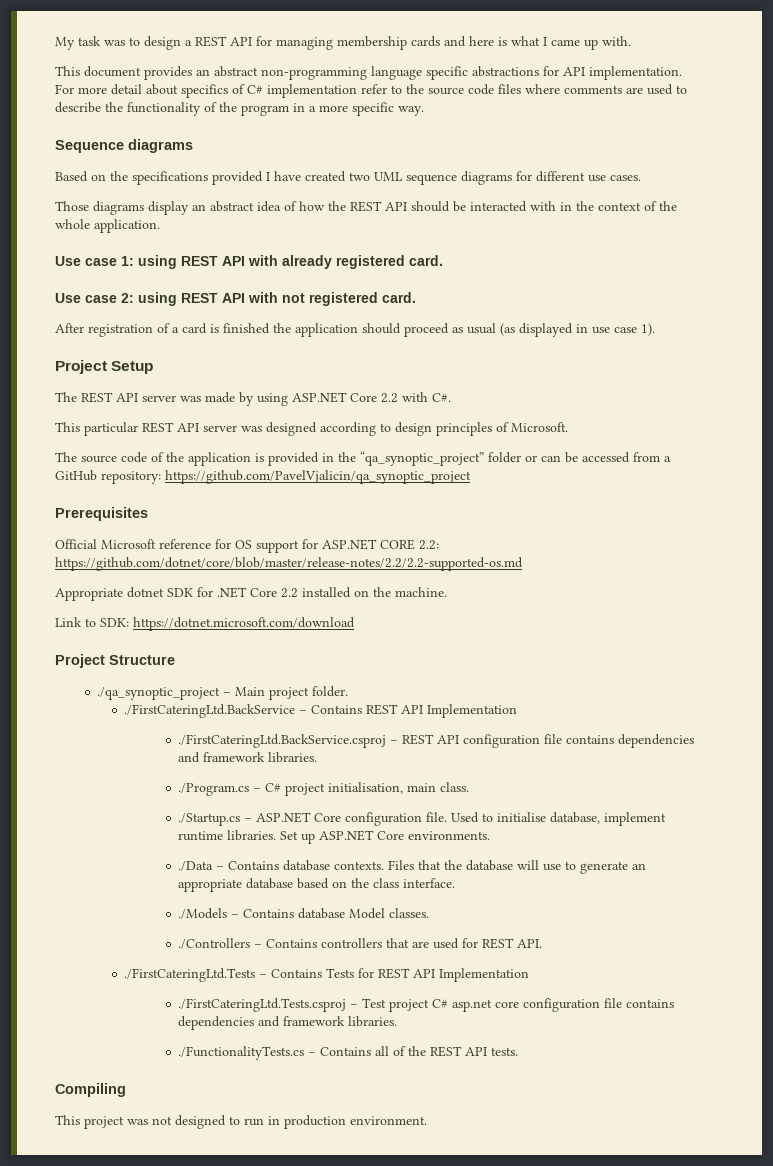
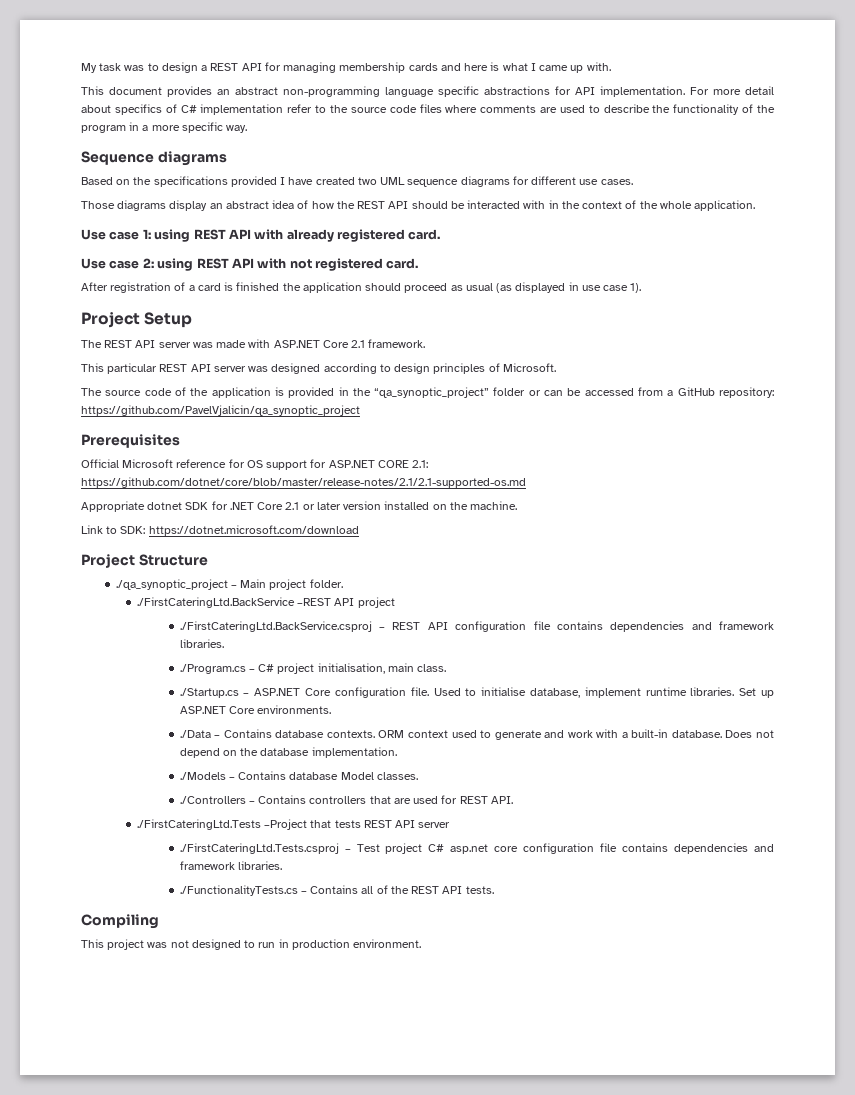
- The REST API server was made by using ASP.NET Core 2.2 with C#.
+ The REST API server was made with ASP.NET Core 2.1 framework.
- Official Microsoft reference for OS support for ASP.NET CORE 2.2: https://github.com/dotnet/core/blob/master/release-notes/2.2/2.2-supported-os.md
+ Official Microsoft reference for OS support for ASP.NET CORE 2.1: https://github.com/dotnet/core/blob/master/release-notes/2.1/2.1-supported-os.md
- Appropriate dotnet SDK for .NET Core 2.2 installed on the machine.
+ Appropriate dotnet SDK for .NET Core 2.1 or later version installed on the machine.
- ./FirstCateringLtd.BackService – Contains REST API Implementation
+ ./FirstCateringLtd.BackService –REST API project
- Files that the database will use to generate an appropriate database based on the class interface.
+ ORM context used to generate and work with a built-in database. Does not depend on the database implementation.
- ./FirstCateringLtd.Tests – Contains Tests for REST API Implementation
+ ./FirstCateringLtd.Tests –Project that tests REST API server

